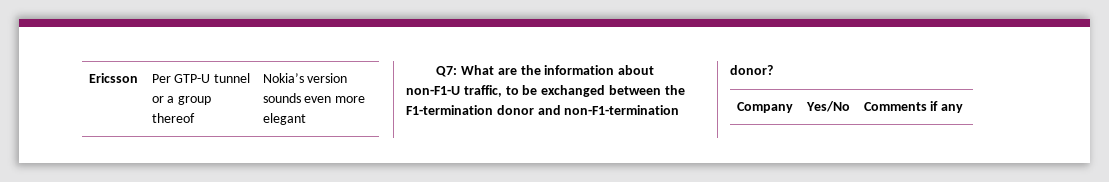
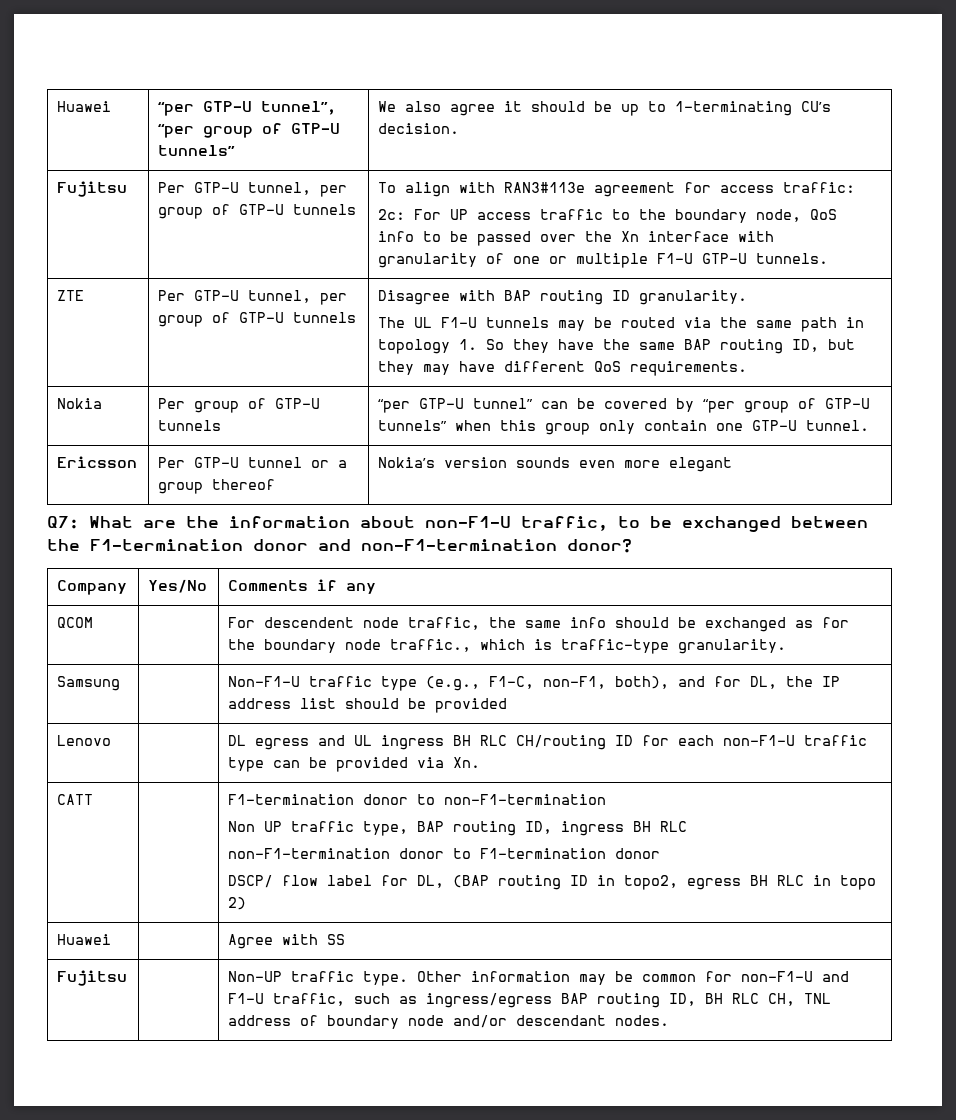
+ Huawei | “per GTP-U tunnel”, “per group of GTP-U tunnels” | We also agree it should be up to 1-terminating CU’s decision.
+ Fujitsu | Per GTP-U tunnel, per group of GTP-U tunnels | To align with RAN3#113e agreement for access traffic:
+ 2c: For UP access traffic to the boundary node, QoS info to be passed over the Xn interface with granularity of one or multiple F1-U GTP-U tunnels.
+ ZTE | Per GTP-U tunnel, per group of GTP-U tunnels | Disagree with BAP routing ID granularity.
+ The UL F1-U tunnels may be routed via the same path in topology 1. So they have the same BAP routing ID, but they may have different QoS requirements.
+ Nokia | Per group of GTP-U tunnels | “per GTP-U tunnel” can be covered by “per group of GTP-U tunnels” when this group only contain one GTP-U tunnel.
+ QCOM | | For descendent node traffic, the same info should be exchanged as for the boundary node traffic., which is traffic-type granularity.
+ Samsung | | Non-F1-U traffic type (e.g., F1-C, non-F1, both), and for DL, the IP address list should be provided
+ Lenovo | | DL egress and UL ingress BH RLC CH/routing ID for each non-F1-U traffic type can be provided via Xn.
+ CATT | | F1-termination donor to non-F1-termination
+ Non UP traffic type, BAP routing ID, ingress BH RLC
+ non-F1-termination donor to F1-termination donor
+ DSCP/ flow label for DL, (BAP routing ID in topo2, egress BH RLC in topo 2)
+ Huawei | | Agree with SS
+ Fujitsu | | Non-UP traffic type. Other information may be common for non-F1-U and F1-U traffic, such as ingress/egress BAP routing ID, BH RLC CH, TNL address of boundary node and/or descendant nodes.

